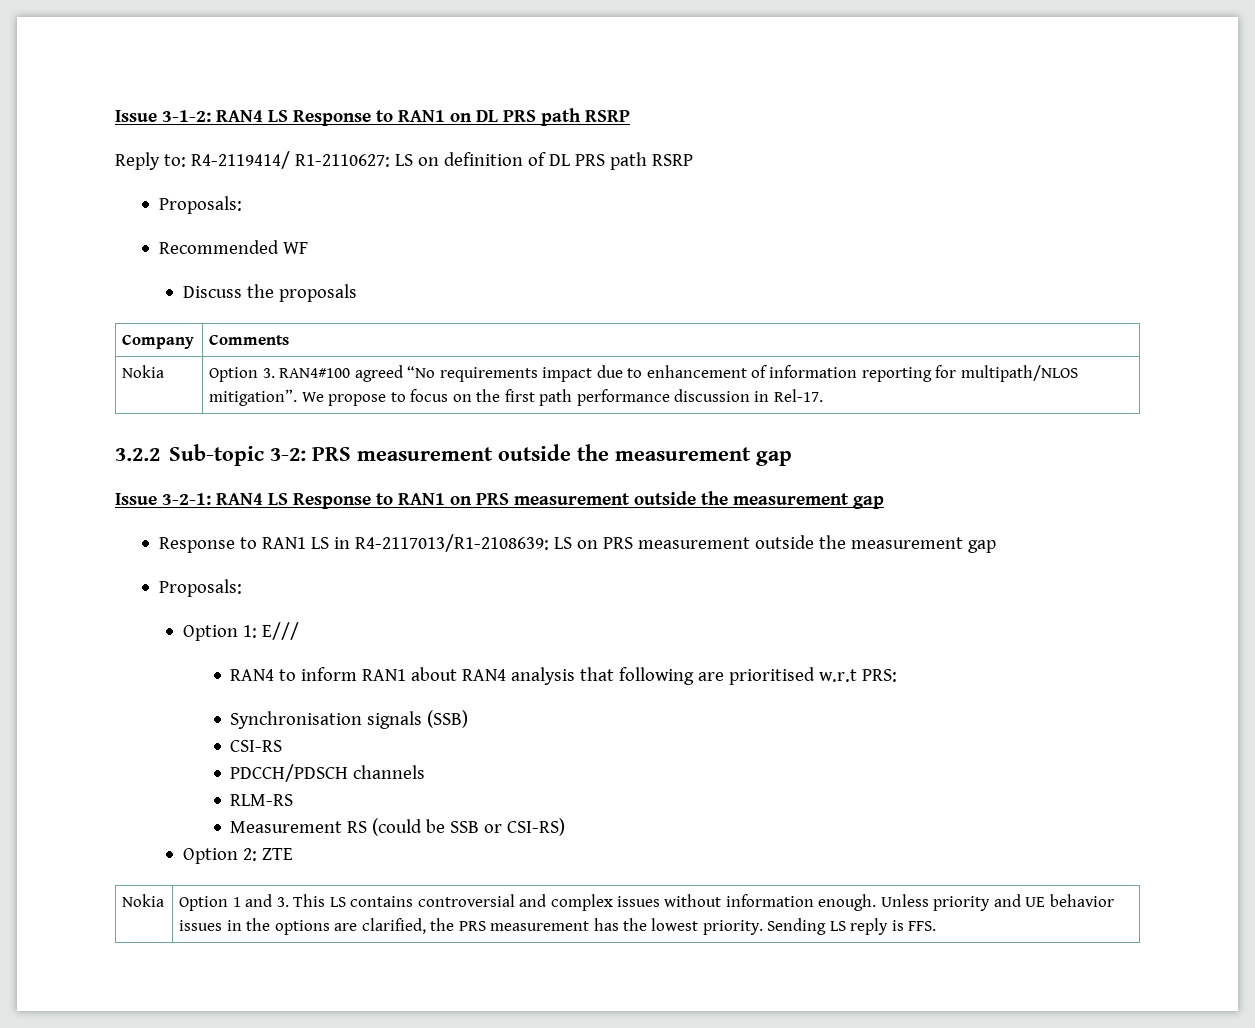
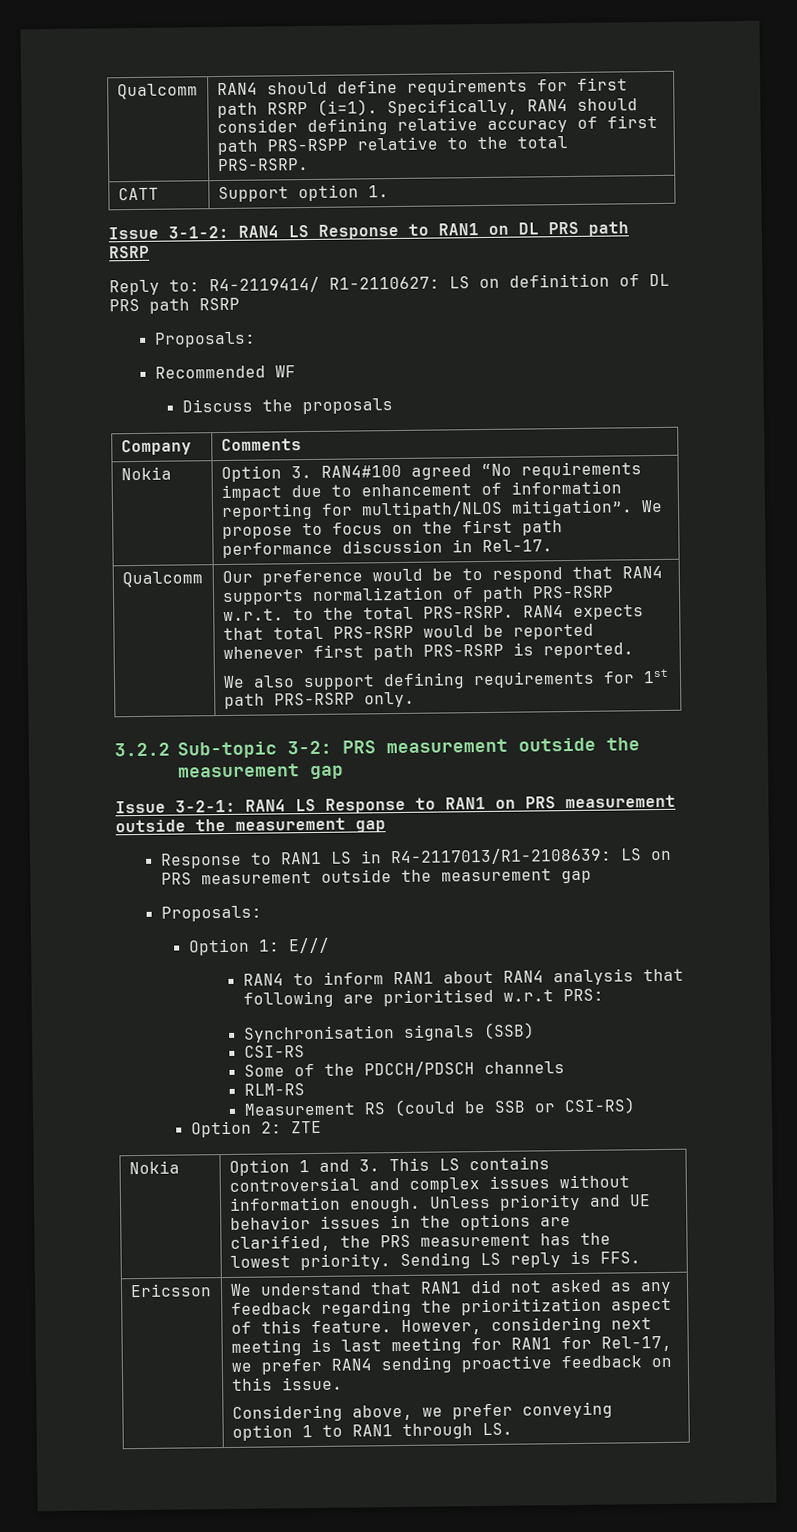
+ Qualcomm | RAN4 should define requirements for first path RSRP (i=1). Specifically, RAN4 should consider defining relative accuracy of first path PRS-RSPP relative to the total PRS-RSRP.
+ CATT | Support option 1.
+ Qualcomm | Our preference would be to respond that RAN4 supports normalization of path PRS-RSRP w.r.t. to the total PRS-RSRP. RAN4 expects that total PRS-RSRP would be reported whenever first path PRS-RSRP is reported.
+ We also support defining requirements for 1st path PRS-RSRP only.
- PDCCH/PDSCH channels
+ Some of the PDCCH/PDSCH channels
+ Ericsson | We understand that RAN1 did not asked as any feedback regarding the prioritization aspect of this feature. However, considering next meeting is last meeting for RAN1 for Rel-17, we prefer RAN4 sending proactive feedback on this issue.
+ Considering above, we prefer conveying option 1 to RAN1 through LS.

